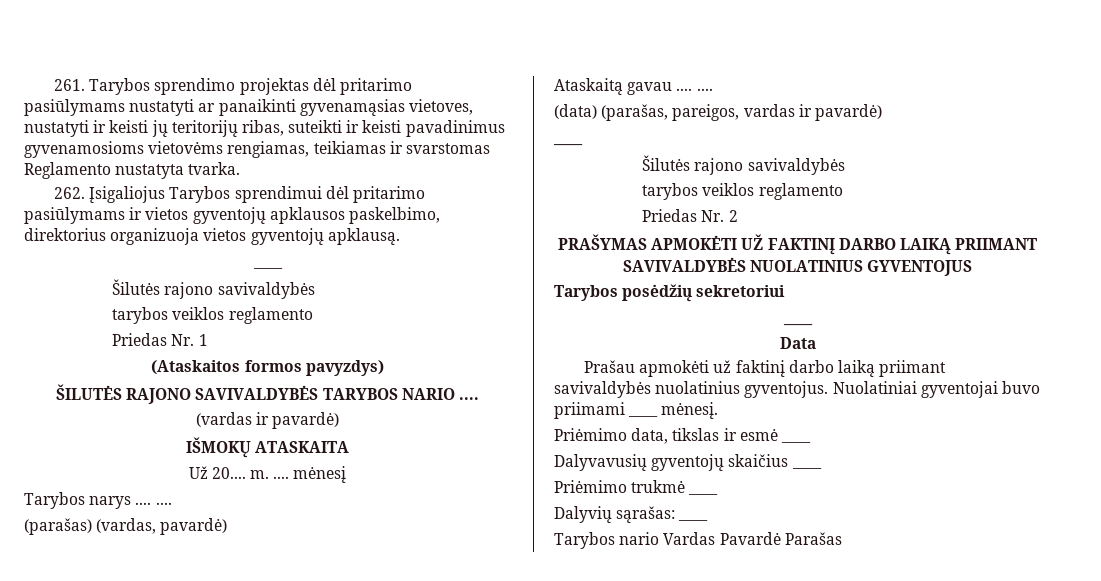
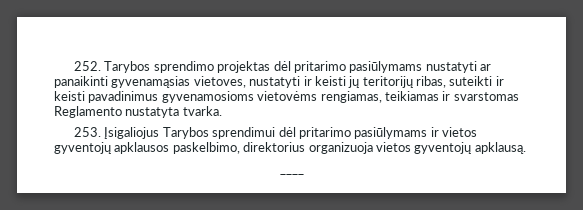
- 261. Tarybos sprendimo projektas dėl pritarimo pasiūlymams nustatyti ar panaikinti gyvenamąsias vietoves, nustatyti ir keisti jų teritorijų ribas, suteikti ir keisti pavadinimus gyvenamosioms vietovėms rengiamas, teikiamas ir svarstomas Reglamento nustatyta tvarka.
+ 252. Tarybos sprendimo projektas dėl pritarimo pasiūlymams nustatyti ar panaikinti gyvenamąsias vietoves, nustatyti ir keisti jų teritorijų ribas, suteikti ir keisti pavadinimus gyvenamosioms vietovėms rengiamas, teikiamas ir svarstomas Reglamento nustatyta tvarka.
- 262. Įsigaliojus Tarybos sprendimui dėl pritarimo pasiūlymams ir vietos gyventojų apklausos paskelbimo, direktorius organizuoja vietos gyventojų apklausą.
+ 253. Įsigaliojus Tarybos sprendimui dėl pritarimo pasiūlymams ir vietos gyventojų apklausos paskelbimo, direktorius organizuoja vietos gyventojų apklausą.
  ____
- Šilutės rajono savivaldybės
- tarybos veiklos reglamento
- Priedas Nr. 1
- (Ataskaitos formos pavyzdys)
- ŠILUTĖS RAJONO SAVIVALDYBĖS TARYBOS NARIO ....
- (vardas ir pavardė)
- IŠMOKŲ ATASKAITA
- Už 20.... m. .... mėnesį
- Tarybos narys .... ....
- (parašas) (vardas, pavardė)
- Ataskaitą gavau .... ....
- (data) (parašas, pareigos, vardas ir pavardė)
- ____
- Šilutės rajono savivaldybės
- tarybos veiklos reglamento
- Priedas Nr. 2
- PRAŠYMAS APMOKĖTI UŽ FAKTINĮ DARBO LAIKĄ PRIIMANT SAVIVALDYBĖS NUOLATINIUS GYVENTOJUS
- Tarybos posėdžių sekretoriui
- ____
- Data
- Prašau apmokėti už faktinį darbo laiką priimant savivaldybės nuolatinius gyventojus. Nuolatiniai gyventojai buvo priimami ____ mėnesį.
- Priėmimo data, tikslas ir esmė ____
- Dalyvavusių gyventojų skaičius ____
- Priėmimo trukmė ____
- Dalyvių sąrašas: ____
- Tarybos nario Vardas Pavardė Parašas

